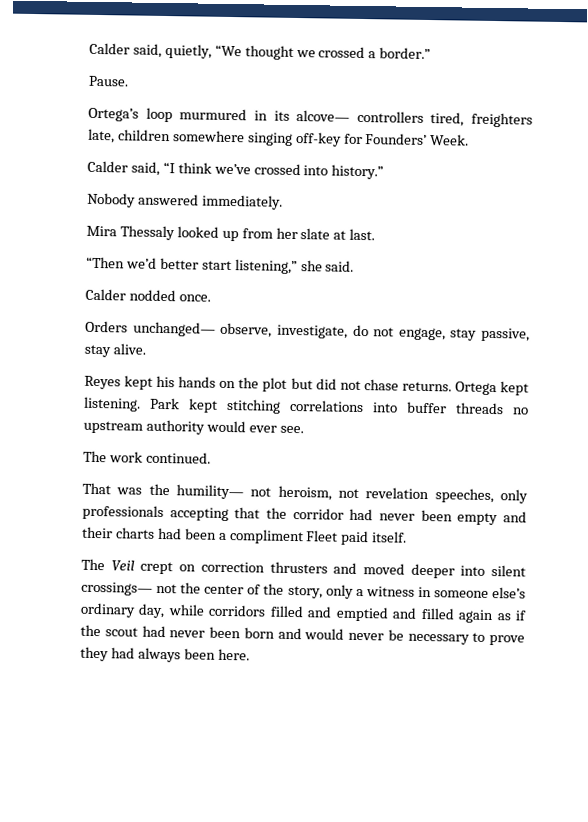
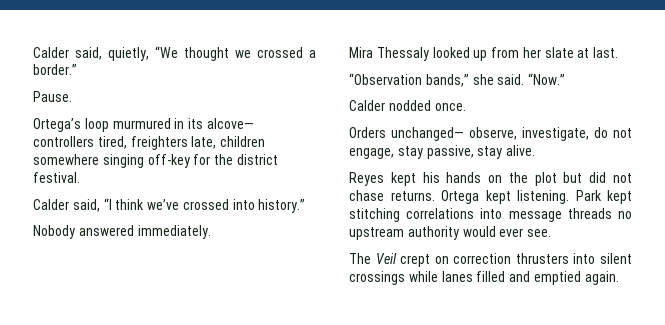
- Ortega’s loop murmured in its alcove— controllers tired, freighters late, children somewhere singing off-key for Founders’ Week.
+ Ortega’s loop murmured in its alcove— controllers tired, freighters late, children somewhere singing off-key for the district festival.
- “Then we’d better start listening,” she said.
+ “Observation bands,” she said. “Now.”
- Park kept stitching correlations into buffer threads no upstream authority would ever see.
+ Park kept stitching correlations into message threads no upstream authority would ever see.
- The work continued.
- That was the humility— not heroism, not revelation speeches, only professionals accepting that the corridor had never been empty and their charts had been a compliment Fleet paid itself.
- The Veil crept on correction thrusters and moved deeper into silent crossings— not the center of the story, only a witness in someone else’s ordinary day, while corridors filled and emptied and filled again as if the scout had never been born and would never be necessary to prove they had always been here.
+ The Veil crept on correction thrusters into silent crossings while lanes filled and emptied again.

